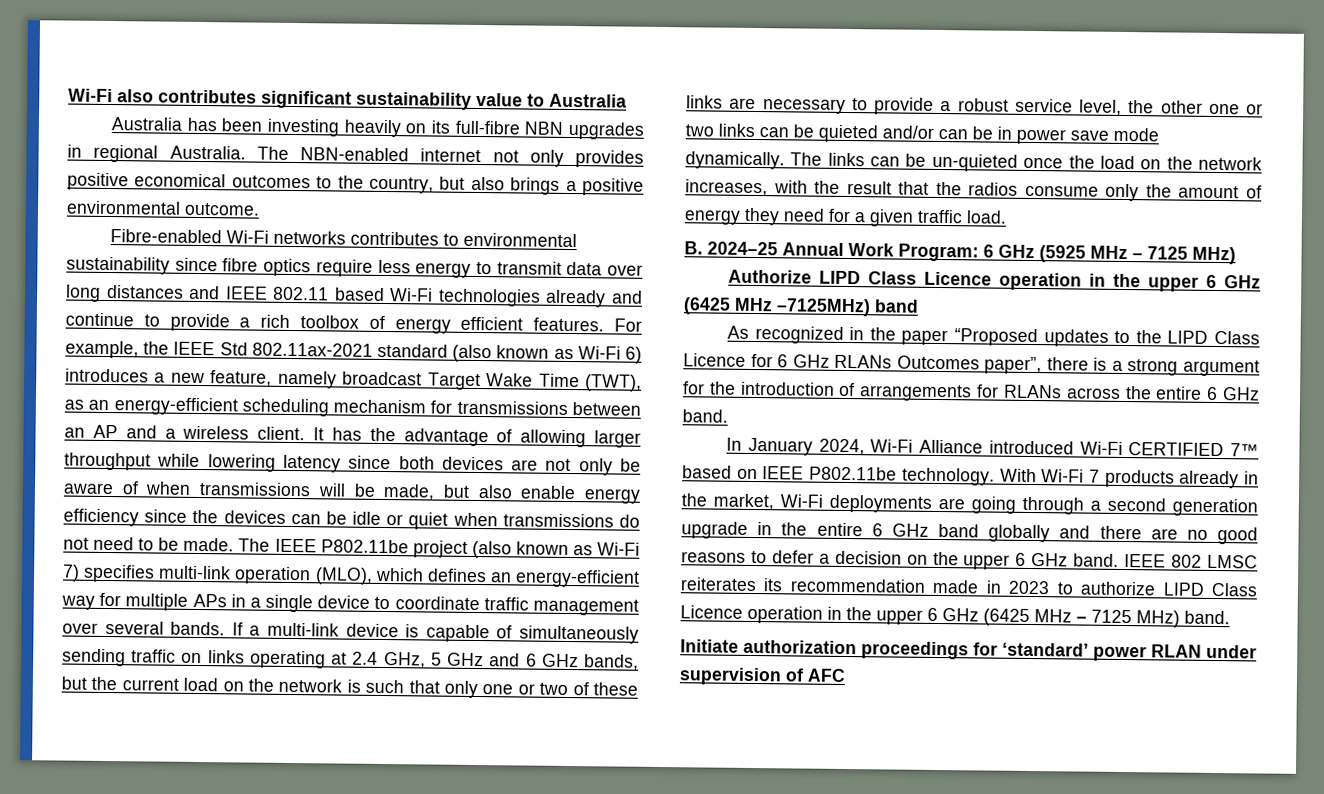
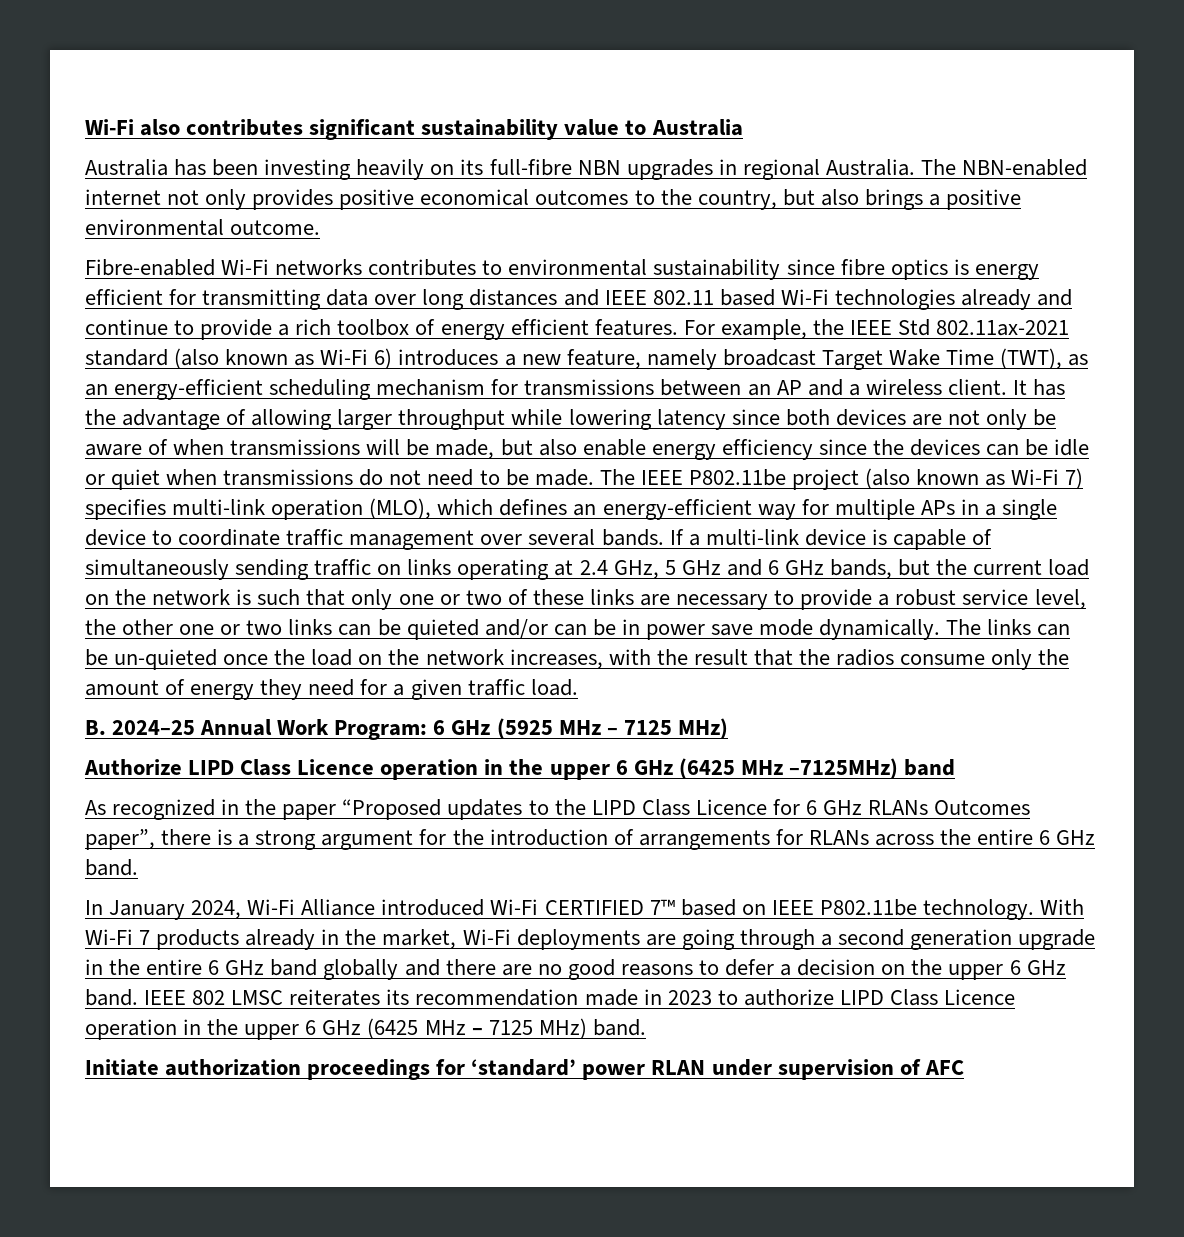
- Fibre-enabled Wi-Fi networks contributes to environmental sustainability since fibre optics require less energy to transmit data over long distances and IEEE 802.11 based Wi-Fi technologies already and continue to provide a rich toolbox of energy efficient features.
+ Fibre-enabled Wi-Fi networks contributes to environmental sustainability since fibre optics is energy efficient for transmitting data over long distances and IEEE 802.11 based Wi-Fi technologies already and continue to provide a rich toolbox of energy efficient features.

